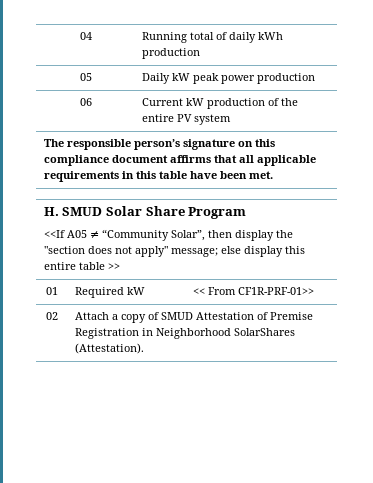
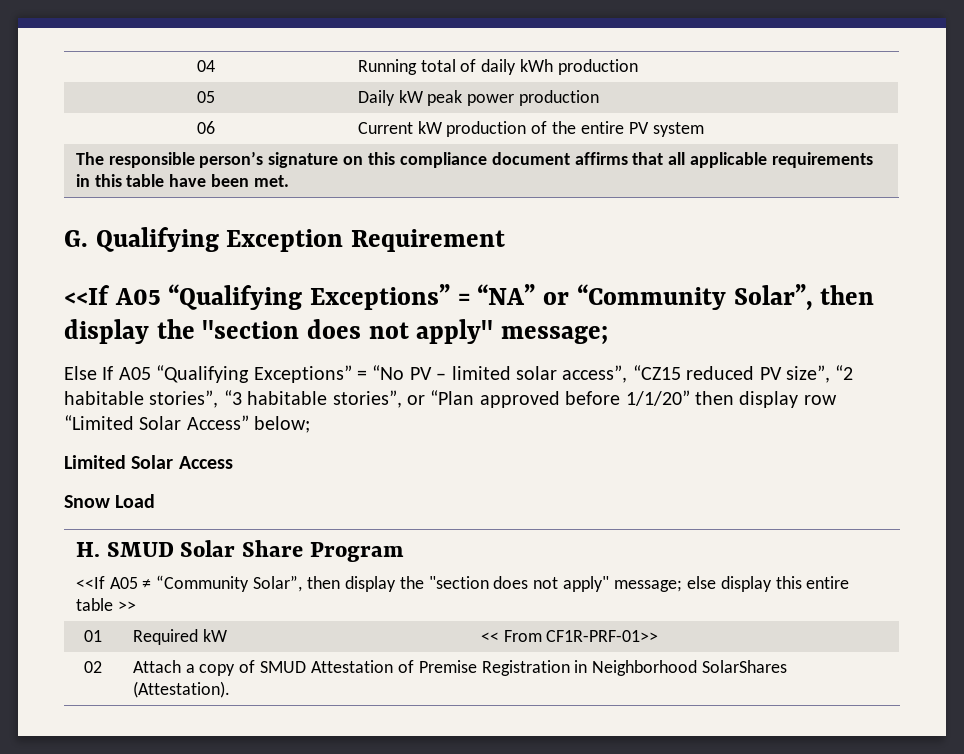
+ G. Qualifying Exception Requirement
+ <<If A05 “Qualifying Exceptions” = “NA” or “Community Solar”, then display the "section does not apply" message;
+ Else If A05 “Qualifying Exceptions” = “No PV – limited solar access”, “CZ15 reduced PV size”, “2 habitable stories”, “3 habitable stories”, or “Plan approved before 1/1/20” then display row “Limited Solar Access” below;
+ Limited Solar Access
+ Snow Load

